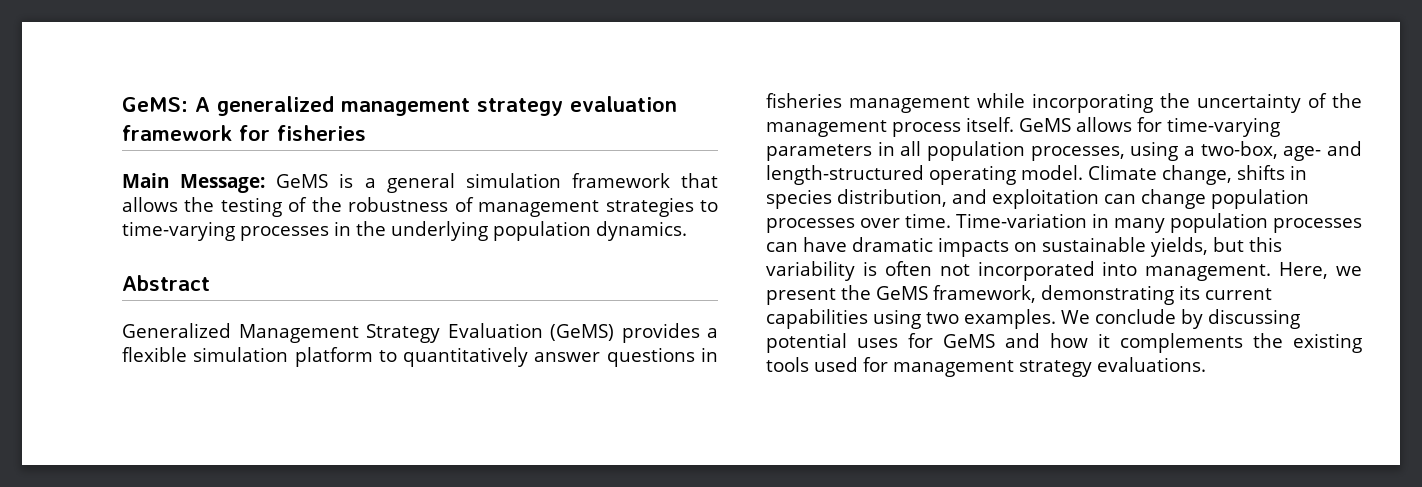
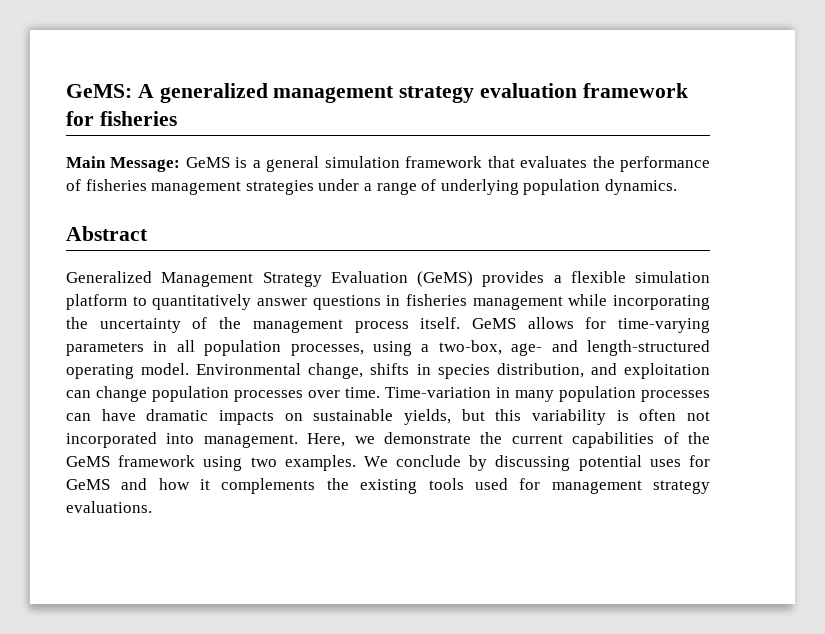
- Main Message: GeMS is a general simulation framework that allows the testing of the robustness of management strategies to time-varying processes in the underlying population dynamics.
+ Main Message: GeMS is a general simulation framework that evaluates the performance of fisheries management strategies under a range of underlying population dynamics.
- Climate change, shifts in species distribution, and exploitation can change population processes over time.
+ Environmental change, shifts in species distribution, and exploitation can change population processes over time.
- Here, we present the GeMS framework, demonstrating its current capabilities using two examples.
+ Here, we demonstrate the current capabilities of the GeMS framework using two examples.

